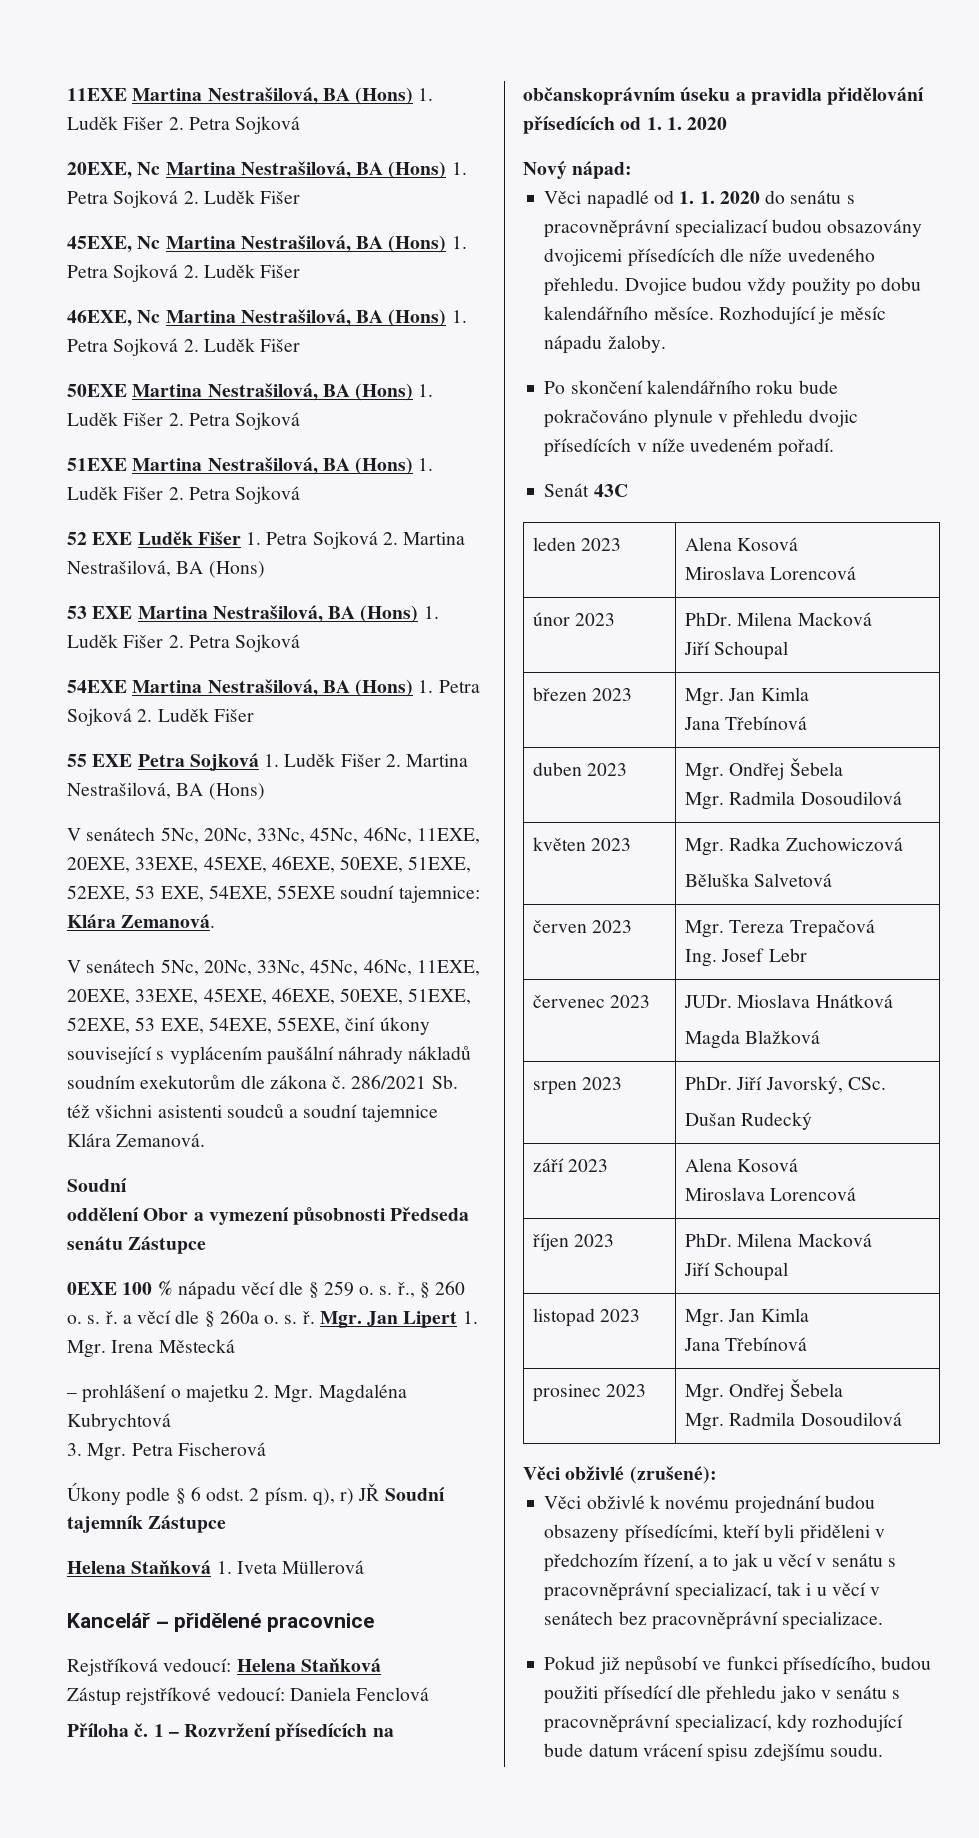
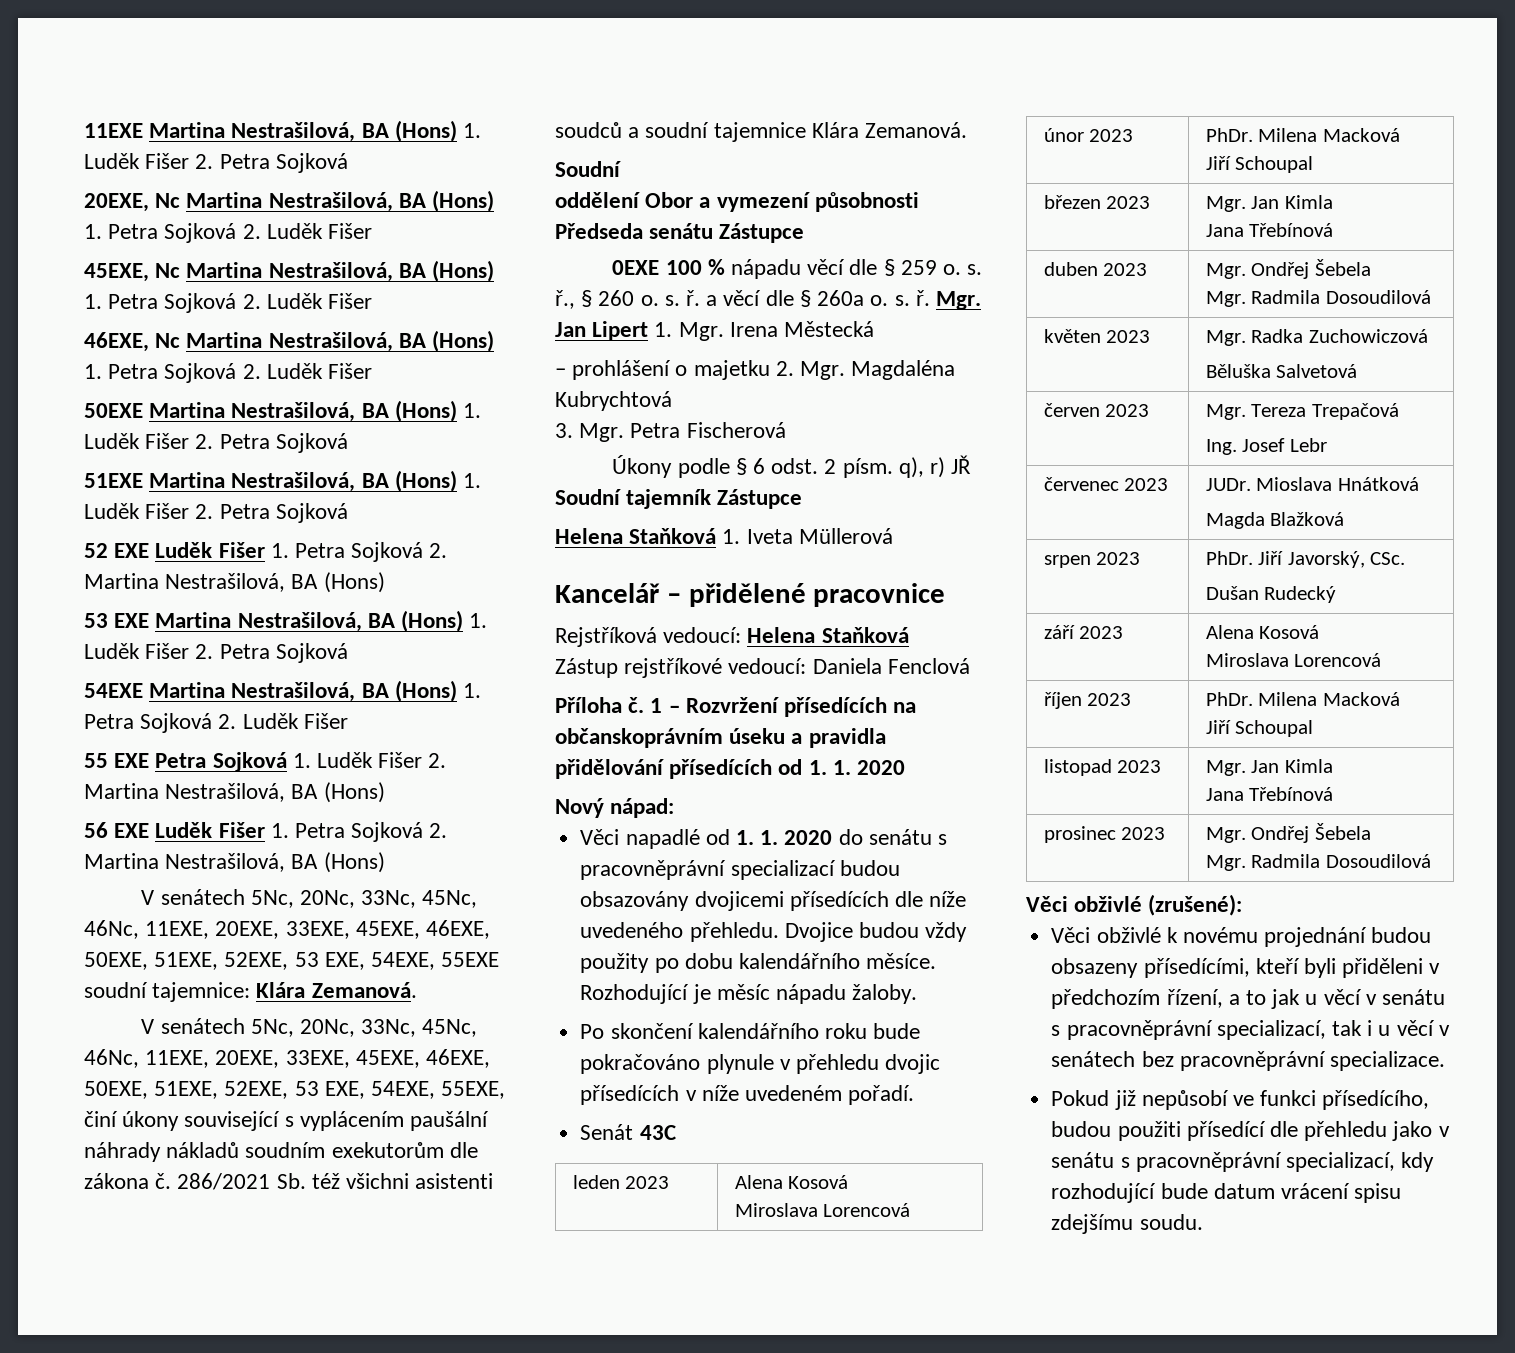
+ 56 EXE Luděk Fišer 1. Petra Sojková 2. Martina Nestrašilová, BA (Hons)

